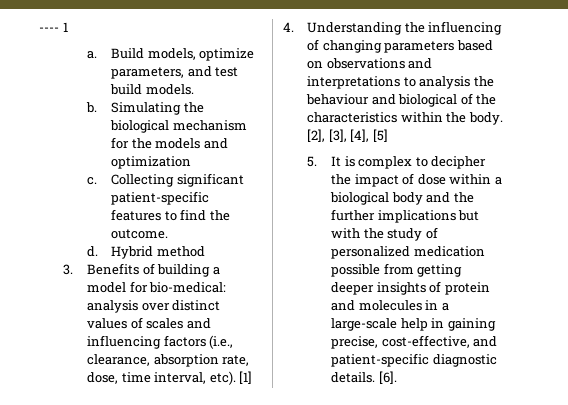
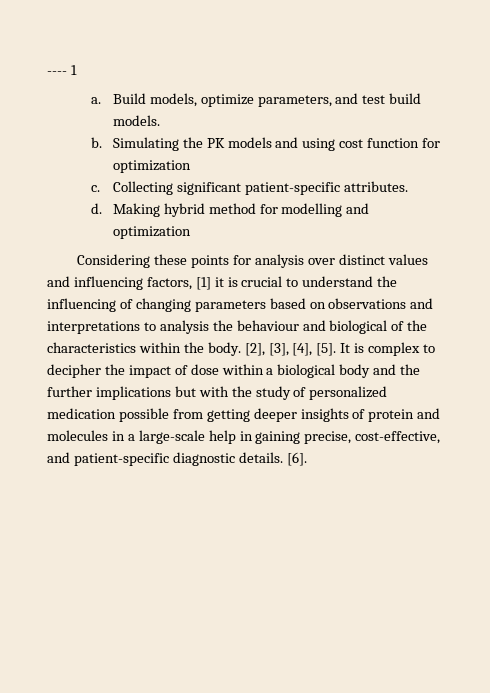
- Simulating the biological mechanism for the models and optimization
+ Simulating the PK models and using cost function for optimization
- Collecting significant patient-specific features to find the outcome.
+ Collecting significant patient-specific attributes.
- Hybrid method
- 3. Benefits of building a model for bio-medical: analysis over distinct values of scales and influencing factors (i.e., clearance, absorption rate, dose, time interval, etc). [1]
- 4. Understanding the influencing of changing parameters based on observations and interpretations to analysis the behaviour and biological of the characteristics within the body.
+ Making hybrid method for modelling and optimization
+ Considering these points for analysis over distinct values and influencing factors, [1] it is crucial to understand the influencing of changing parameters based on observations and interpretations to analysis the behaviour and biological of the characteristics within the body.
- [2], [3], [4], [5]
- 5. It is complex to decipher the impact of dose within a biological body and the further implications but with the study of personalized medication possible from getting deeper insights of protein and molecules in a large-scale help in gaining precise, cost-effective, and patient-specific diagnostic details.
+ [2], [3], [4], [5]. It is complex to decipher the impact of dose within a biological body and the further implications but with the study of personalized medication possible from getting deeper insights of protein and molecules in a large-scale help in gaining precise, cost-effective, and patient-specific diagnostic details.

